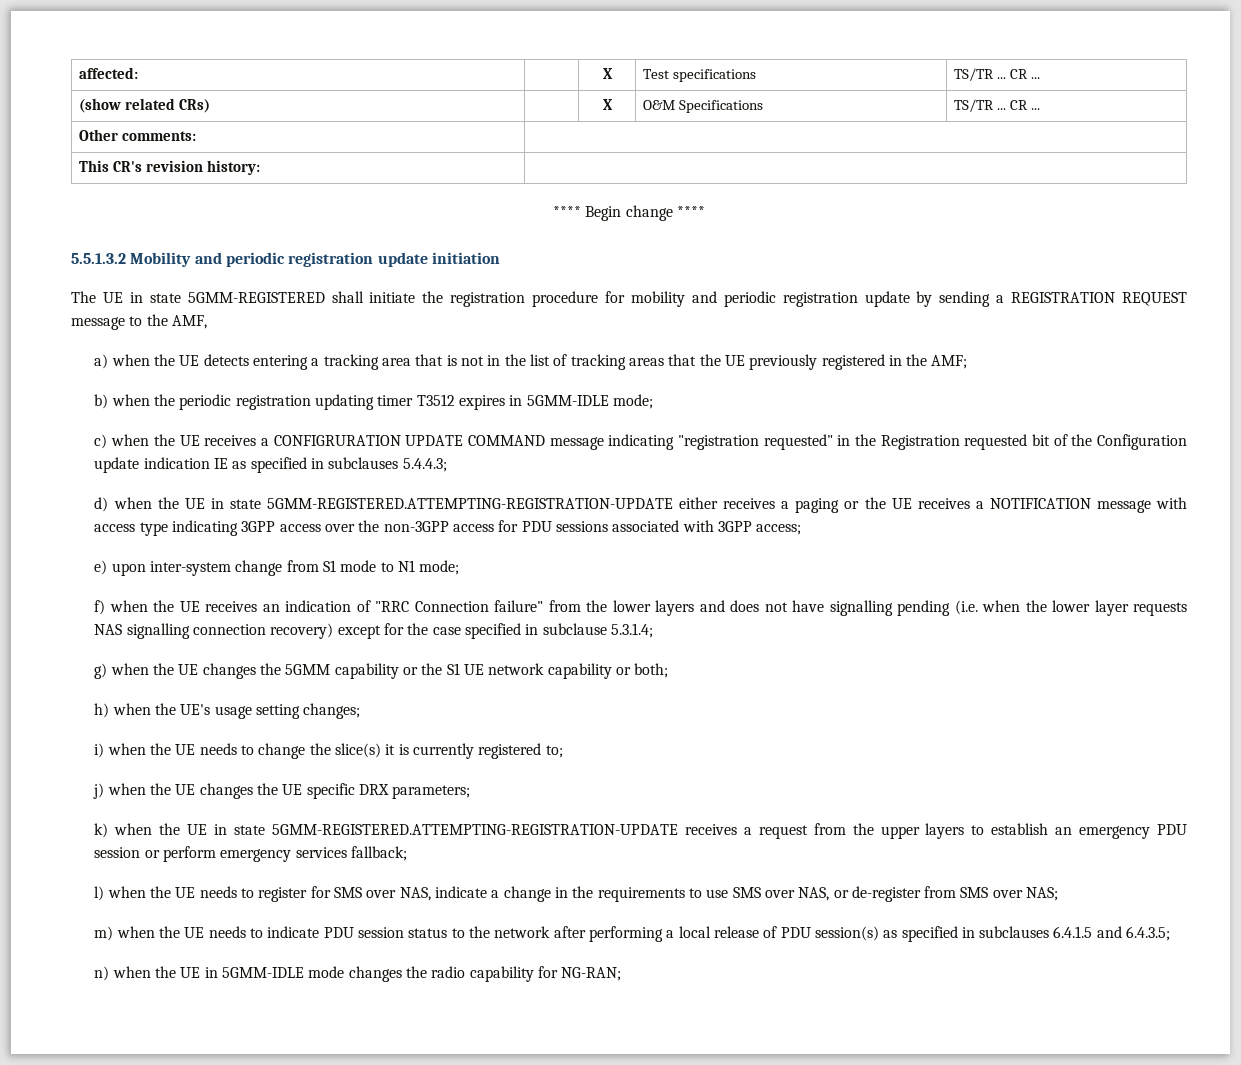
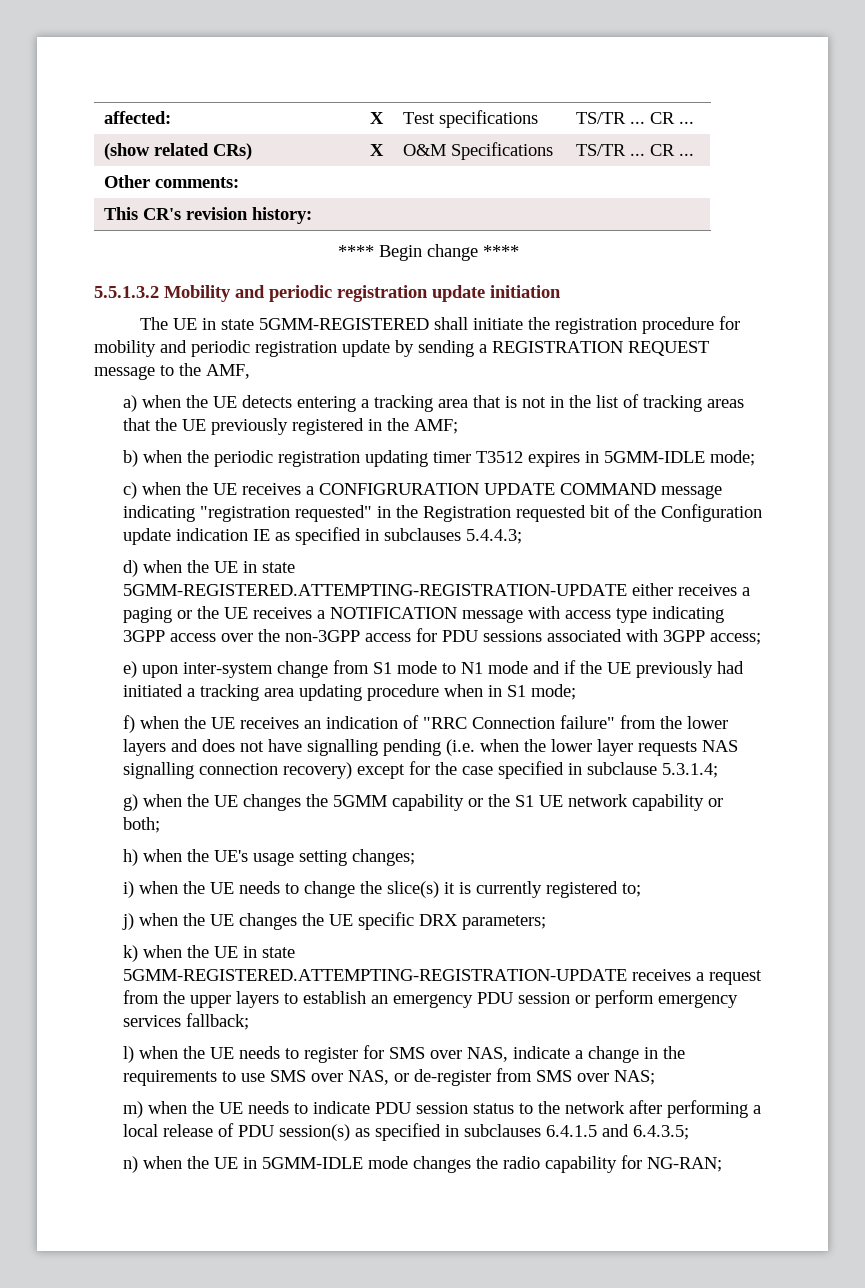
- e) upon inter-system change from S1 mode to N1 mode;
+ e) upon inter-system change from S1 mode to N1 mode and if the UE previously had initiated a tracking area updating procedure when in S1 mode;

